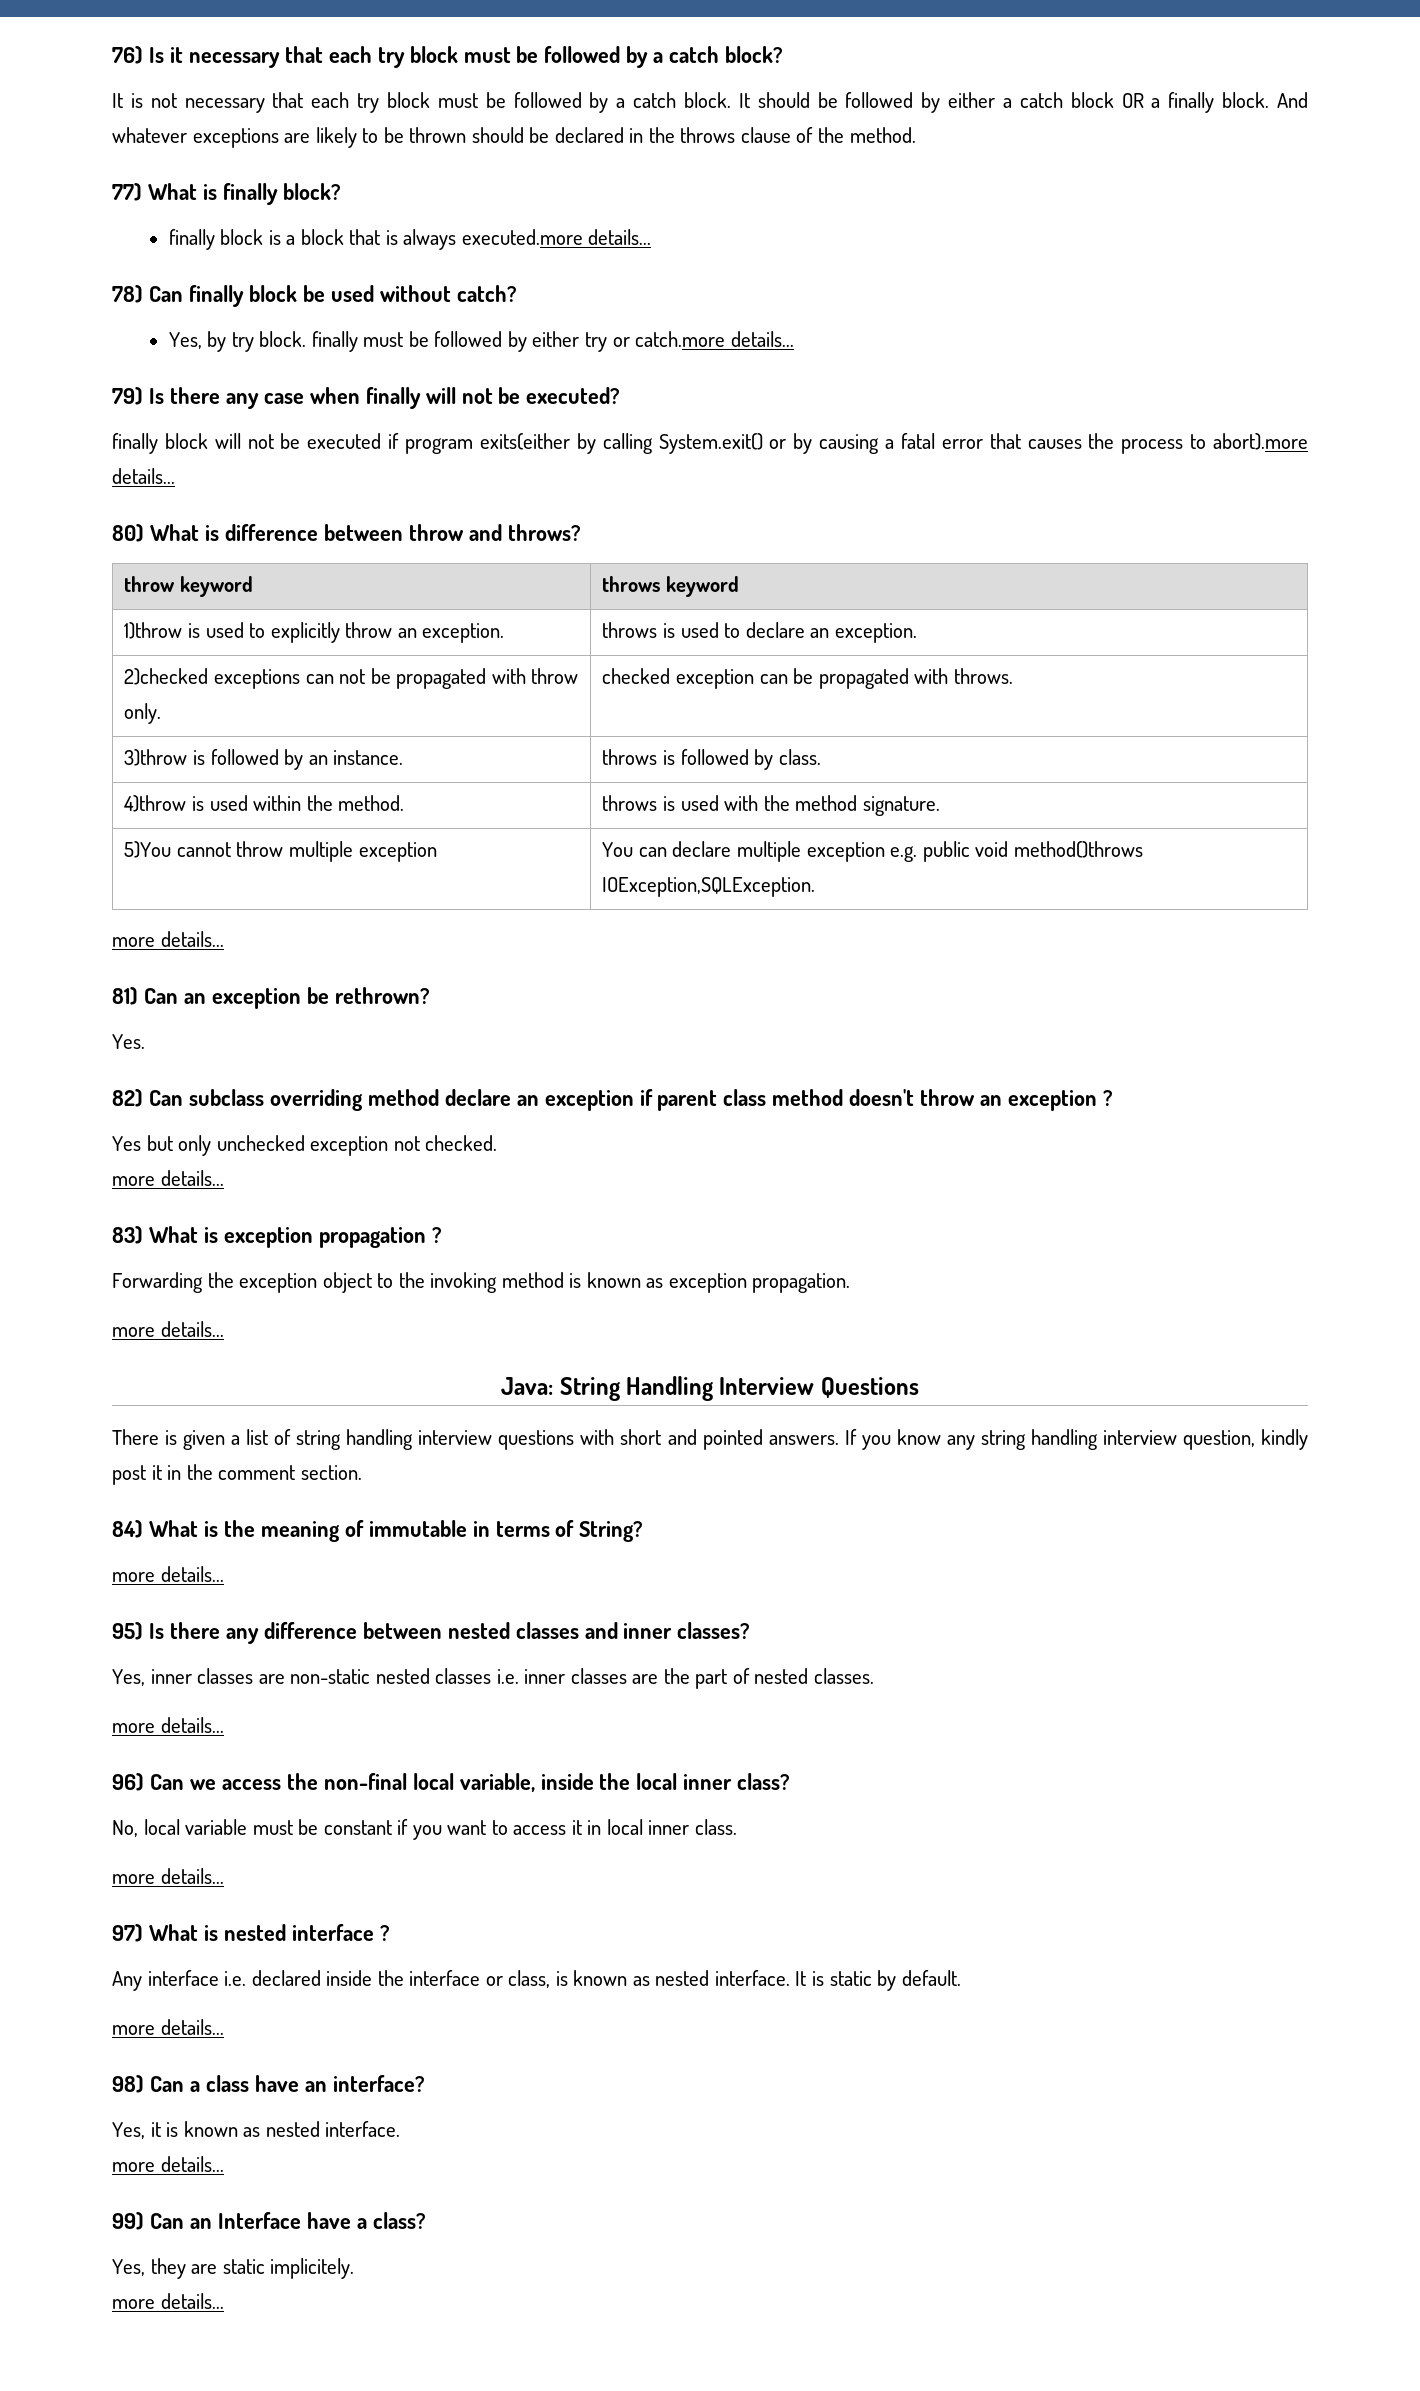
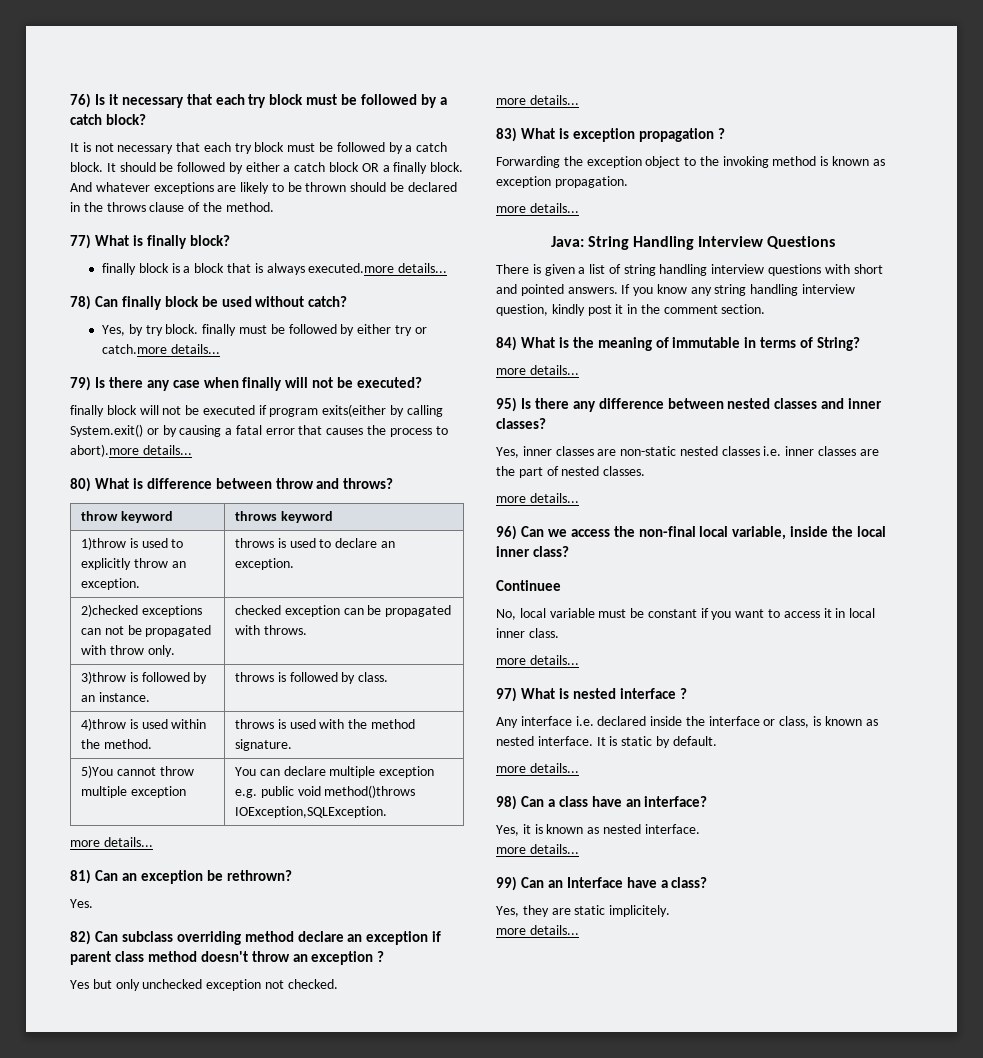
+ Continuee

